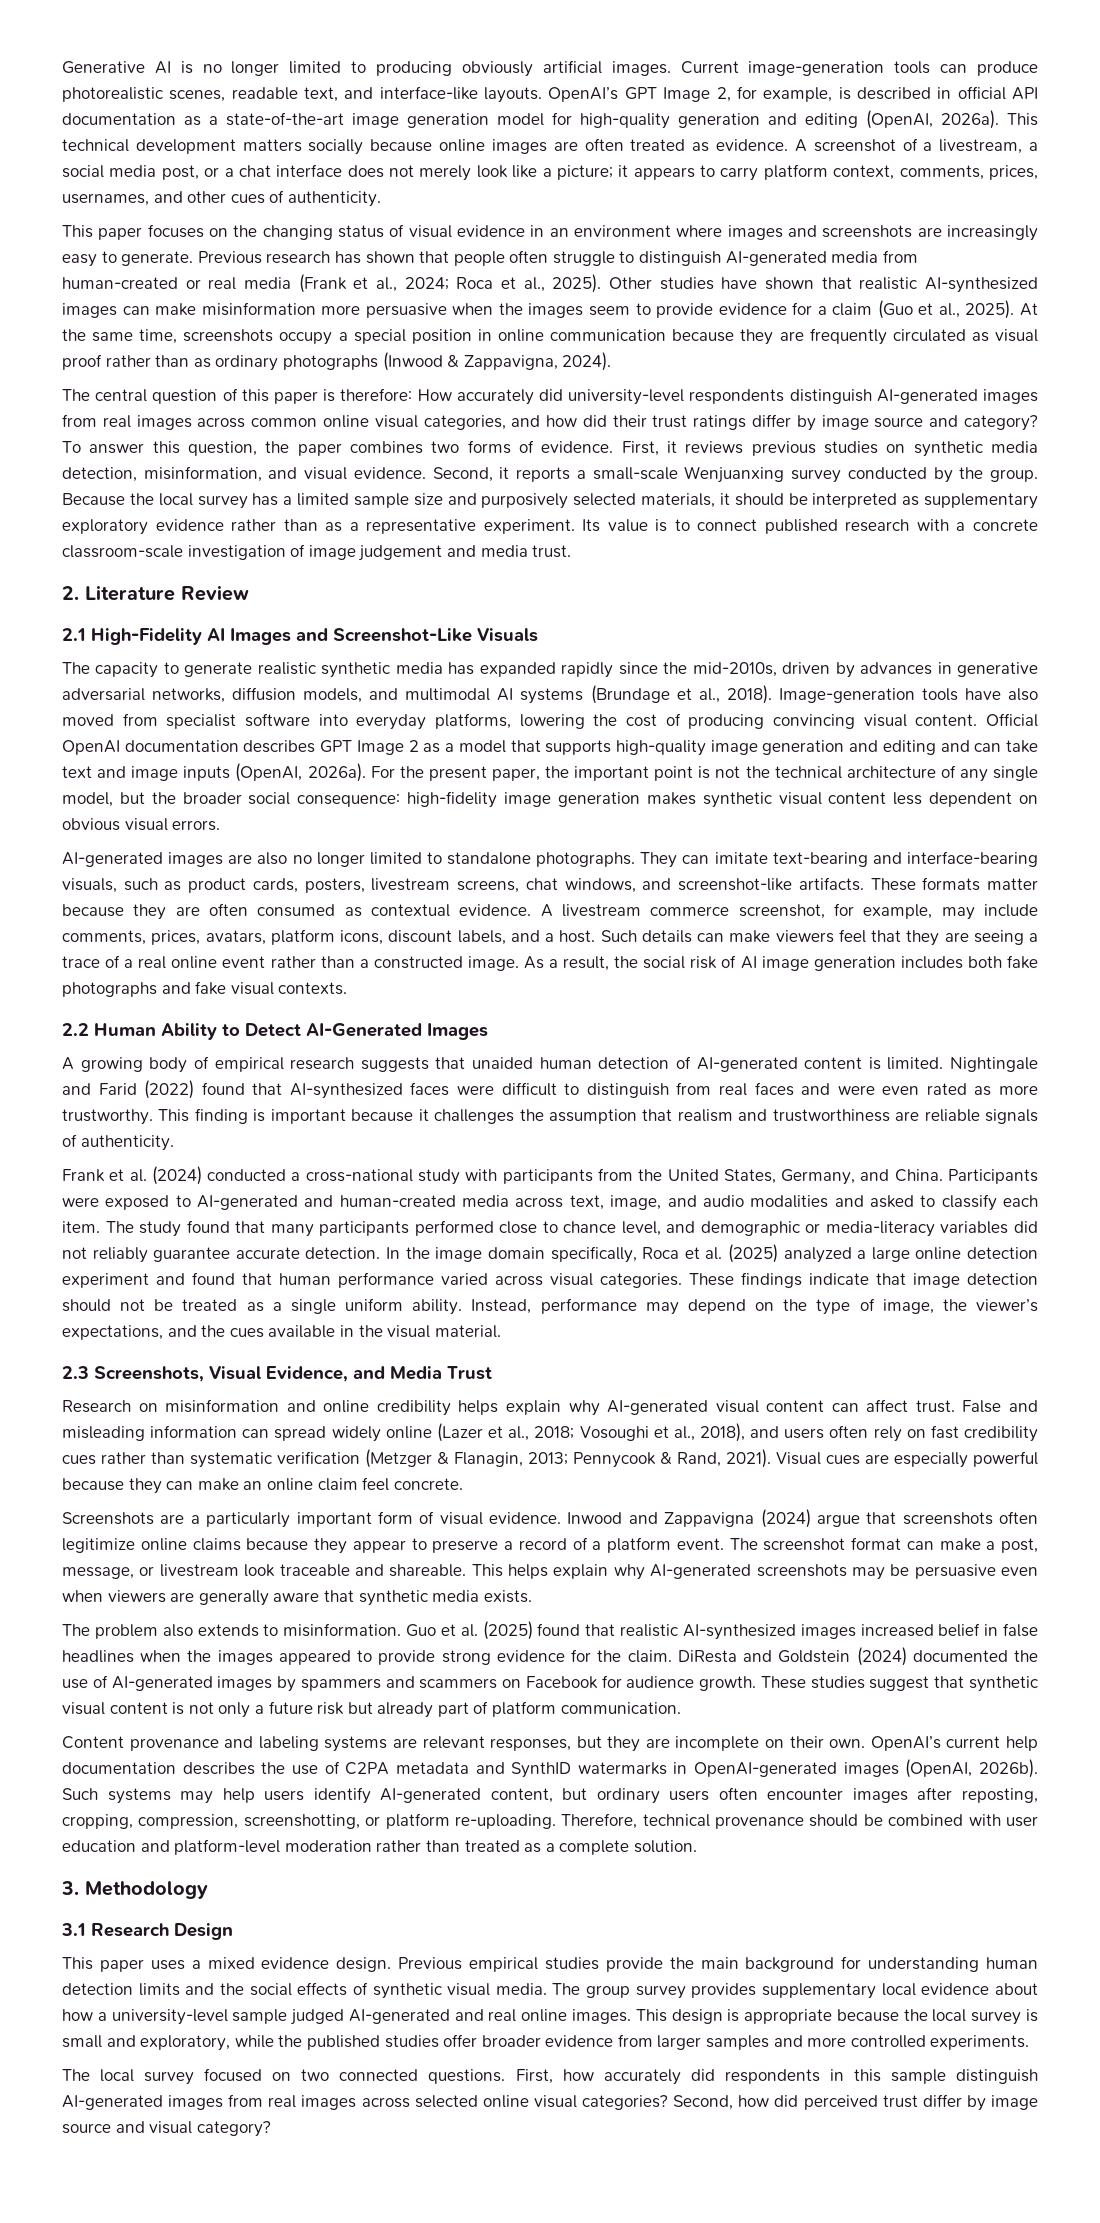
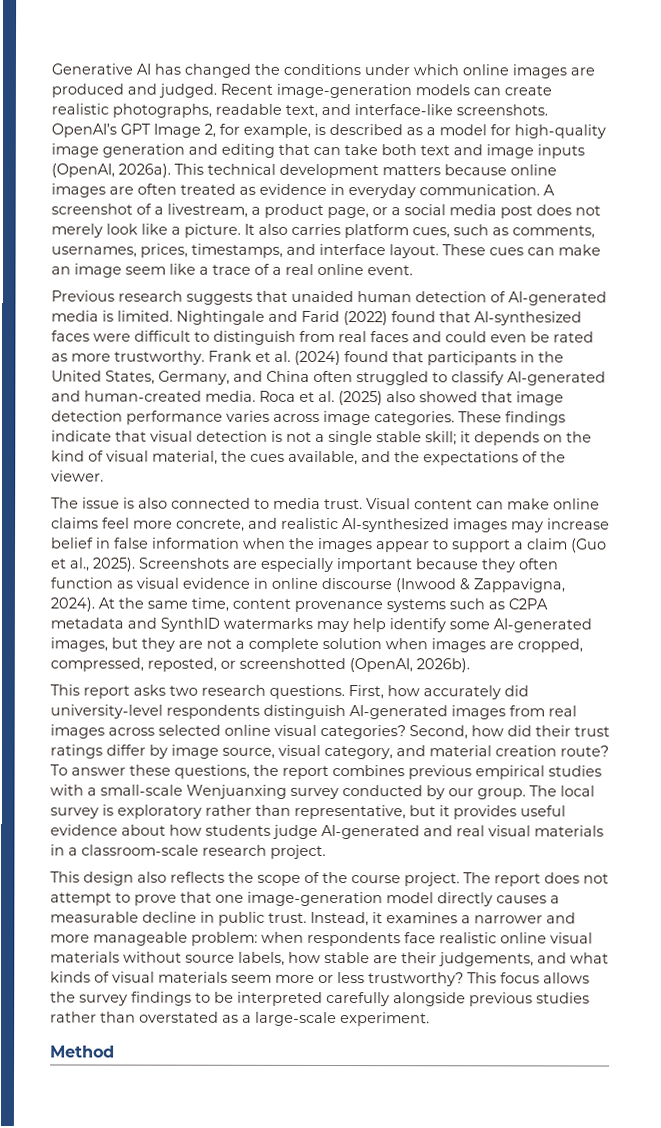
- Generative AI is no longer limited to producing obviously artificial images. Current image-generation tools can produce photorealistic scenes, readable text, and interface-like layouts.
+ Generative AI has changed the conditions under which online images are produced and judged. Recent image-generation models can create realistic photographs, readable text, and interface-like screenshots.
- OpenAI’s GPT Image 2, for example, is described in official API documentation as a state-of-the-art image generation model for high-quality generation and editing (OpenAI, 2026a).
+ OpenAI’s GPT Image 2, for example, is described as a model for high-quality image generation and editing that can take both text and image inputs (OpenAI, 2026a).
- This technical development matters socially because online images are often treated as evidence.
+ This technical development matters because online images are often treated as evidence in everyday communication.
- A screenshot of a livestream, a social media post, or a chat interface does not merely look like a picture; it appears to carry platform context, comments, prices, usernames, and other cues of authenticity.
- This paper focuses on the changing status of visual evidence in an environment where images and screenshots are increasingly easy to generate. Previous research has shown that people often struggle to distinguish AI-generated media from human-created or real media (Frank et al., 2024; Roca et al., 2025). Other studies have shown that realistic AI-synthesized images can make misinformation more persuasive when the images seem to provide evidence for a claim (Guo et al., 2025). At the same time, screenshots occupy a special position in online communication because they are frequently circulated as visual proof rather than as ordinary photographs (Inwood & Zappavigna, 2024).
- The central question of this paper is therefore: How accurately did university-level respondents distinguish AI-generated images from real images across common online visual categories, and how did their trust ratings differ by image source and category? To answer this question, the paper combines two forms of evidence. First, it reviews previous studies on synthetic media detection, misinformation, and visual evidence. Second, it reports a small-scale Wenjuanxing survey conducted by the group. Because the local survey has a limited sample size and purposively selected materials, it should be interpreted as supplementary exploratory evidence rather than as a representative experiment. Its value is to connect published research with a concrete classroom-scale investigation of image judgement and media trust.
- 2. Literature Review
- 2.1 High-Fidelity AI Images and Screenshot-Like Visuals
- The capacity to generate realistic synthetic media has expanded rapidly since the mid-2010s, driven by advances in generative adversarial networks, diffusion models, and multimodal AI systems (Brundage et al., 2018). Image-generation tools have also moved from specialist software into everyday platforms, lowering the cost of producing convincing visual content. Official OpenAI documentation describes GPT Image 2 as a model that supports high-quality image generation and editing and can take text and image inputs (OpenAI, 2026a). For the present paper, the important point is not the technical architecture of any single model, but the broader social consequence: high-fidelity image generation makes synthetic visual content less dependent on obvious visual errors.
- AI-generated images are also no longer limited to standalone photographs. They can imitate text-bearing and interface-bearing visuals, such as product cards, posters, livestream screens, chat windows, and screenshot-like artifacts. These formats matter because they are often consumed as contextual evidence. A livestream commerce screenshot, for example, may include comments, prices, avatars, platform icons, discount labels, and a host. Such details can make viewers feel that they are seeing a trace of a real online event rather than a constructed image. As a result, the social risk of AI image generation includes both fake photographs and fake visual contexts.
- 2.2 Human Ability to Detect AI-Generated Images
- A growing body of empirical research suggests that unaided human detection of AI-generated content is limited.
+ A screenshot of a livestream, a product page, or a social media post does not merely look like a picture. It also carries platform cues, such as comments, usernames, prices, timestamps, and interface layout. These cues can make an image seem like a trace of a real online event.
+ Previous research suggests that unaided human detection of AI-generated media is limited.
- Nightingale and Farid (2022) found that AI-synthesized faces were difficult to distinguish from real faces and were even rated as more trustworthy.
+ Nightingale and Farid (2022) found that AI-synthesized faces were difficult to distinguish from real faces and could even be rated as more trustworthy.
- This finding is important because it challenges the assumption that realism and trustworthiness are reliable signals of authenticity.
- Frank et al. (2024) conducted a cross-national study with participants from the United States, Germany, and China. Participants were exposed to AI-generated and human-created media across text, image, and audio modalities and asked to classify each item. The study found that many participants performed close to chance level, and demographic or media-literacy variables did not reliably guarantee accurate detection. In the image domain specifically, Roca et al. (2025) analyzed a large online detection experiment and found that human performance varied across visual categories.
+ Frank et al. (2024) found that participants in the United States, Germany, and China often struggled to classify AI-generated and human-created media. Roca et al. (2025) also showed that image detection performance varies across image categories.
- These findings indicate that image detection should not be treated as a single uniform ability. Instead, performance may depend on the type of image, the viewer’s expectations, and the cues available in the visual material.
- 2.3 Screenshots, Visual Evidence, and Media Trust
- Research on misinformation and online credibility helps explain why AI-generated visual content can affect trust. False and misleading information can spread widely online (Lazer et al., 2018; Vosoughi et al., 2018), and users often rely on fast credibility cues rather than systematic verification (Metzger & Flanagin, 2013; Pennycook & Rand, 2021). Visual cues are especially powerful because they can make an online claim feel concrete.
- Screenshots are a particularly important form of visual evidence. Inwood and Zappavigna (2024) argue that screenshots often legitimize online claims because they appear to preserve a record of a platform event. The screenshot format can make a post, message, or livestream look traceable and shareable. This helps explain why AI-generated screenshots may be persuasive even when viewers are generally aware that synthetic media exists.
- The problem also extends to misinformation. Guo et al. (2025) found that realistic AI-synthesized images increased belief in false headlines when the images appeared to provide strong evidence for the claim. DiResta and Goldstein (2024) documented the use of AI-generated images by spammers and scammers on Facebook for audience growth. These studies suggest that synthetic visual content is not only a future risk but already part of platform communication.
- Content provenance and labeling systems are relevant responses, but they are incomplete on their own. OpenAI’s current help documentation describes the use of C2PA metadata and SynthID watermarks in OpenAI-generated images (OpenAI, 2026b). Such systems may help users identify AI-generated content, but ordinary users often encounter images after reposting, cropping, compression, screenshotting, or platform re-uploading. Therefore, technical provenance should be combined with user education and platform-level moderation rather than treated as a complete solution.
- 3. Methodology
- 3.1 Research Design
- This paper uses a mixed evidence design. Previous empirical studies provide the main background for understanding human detection limits and the social effects of synthetic visual media. The group survey provides supplementary local evidence about how a university-level sample judged AI-generated and real online images. This design is appropriate because the local survey is small and exploratory, while the published studies offer broader evidence from larger samples and more controlled experiments.
- The local survey focused on two connected questions.
+ These findings indicate that visual detection is not a single stable skill; it depends on the kind of visual material, the cues available, and the expectations of the viewer.
+ The issue is also connected to media trust. Visual content can make online claims feel more concrete, and realistic AI-synthesized images may increase belief in false information when the images appear to support a claim (Guo et al., 2025). Screenshots are especially important because they often function as visual evidence in online discourse (Inwood & Zappavigna, 2024). At the same time, content provenance systems such as C2PA metadata and SynthID watermarks may help identify some AI-generated images, but they are not a complete solution when images are cropped, compressed, reposted, or screenshotted (OpenAI, 2026b).
+ This report asks two research questions.
- First, how accurately did respondents in this sample distinguish AI-generated images from real images across selected online visual categories?
+ First, how accurately did university-level respondents distinguish AI-generated images from real images across selected online visual categories?
- Second, how did perceived trust differ by image source and visual category?
+ Second, how did their trust ratings differ by image source, visual category, and material creation route? To answer these questions, the report combines previous empirical studies with a small-scale Wenjuanxing survey conducted by our group. The local survey is exploratory rather than representative, but it provides useful evidence about how students judge AI-generated and real visual materials in a classroom-scale research project.
+ This design also reflects the scope of the course project. The report does not attempt to prove that one image-generation model directly causes a measurable decline in public trust. Instead, it examines a narrower and more manageable problem: when respondents face realistic online visual materials without source labels, how stable are their judgements, and what kinds of visual materials seem more or less trustworthy? This focus allows the survey findings to be interpreted carefully alongside previous studies rather than overstated as a large-scale experiment.
+ Method

